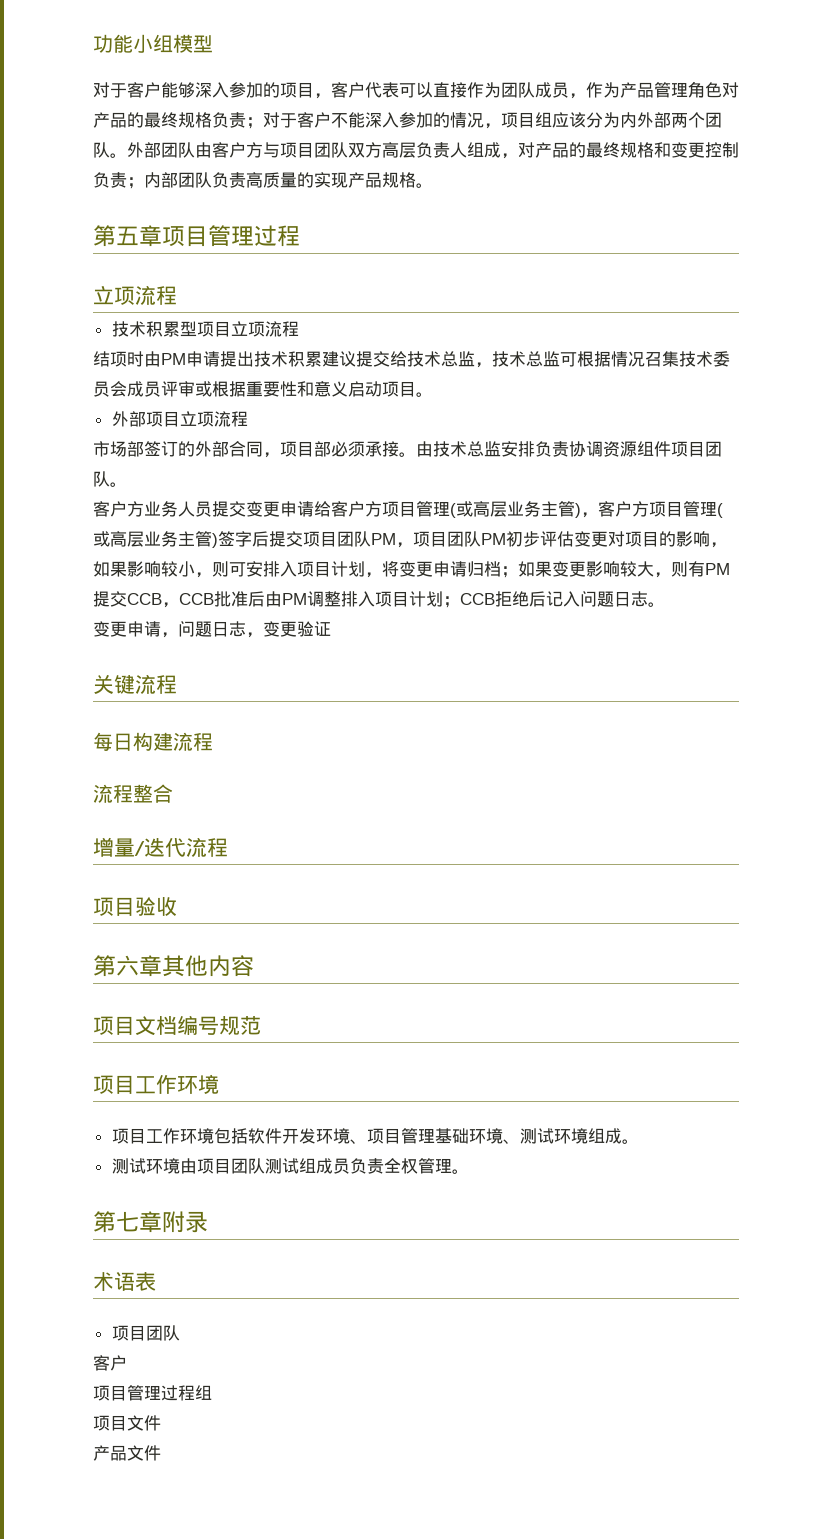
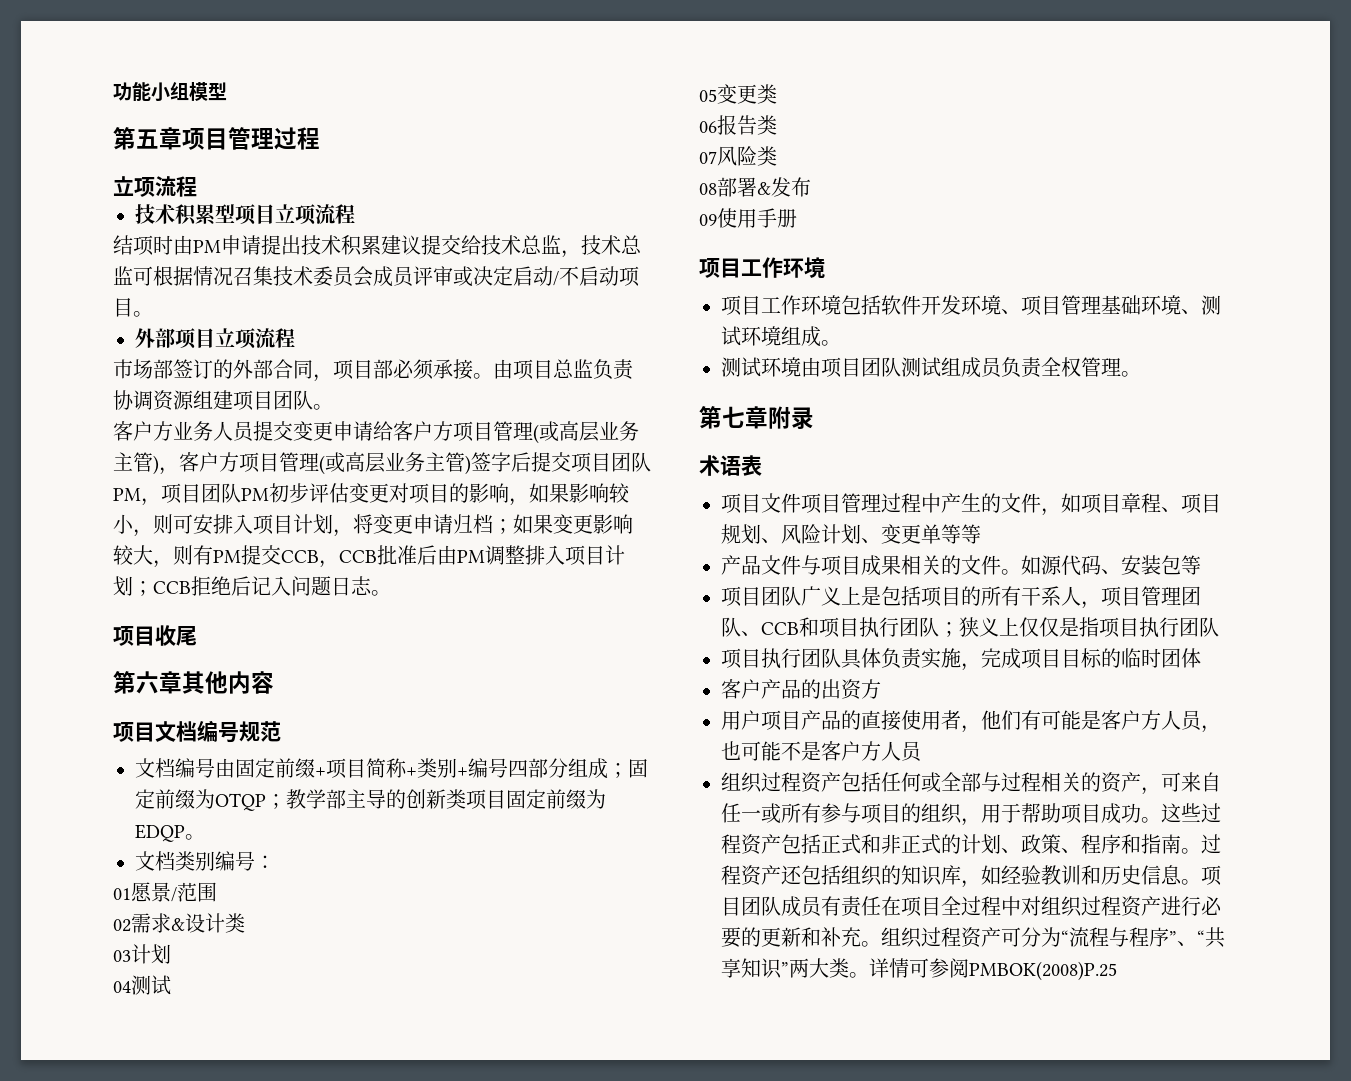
- 对于客户能够深入参加的项目，客户代表可以直接作为团队成员，作为产品管理角色对产品的最终规格负责；对于客户不能深入参加的情况，项目组应该分为内外部两个团队。外部团队由客户方与项目团队双方高层负责人组成，对产品的最终规格和变更控制负责；内部团队负责高质量的实现产品规格。
- 结项时由PM申请提出技术积累建议提交给技术总监，技术总监可根据情况召集技术委员会成员评审或根据重要性和意义启动项目。
+ 结项时由PM申请提出技术积累建议提交给技术总监，技术总监可根据情况召集技术委员会成员评审或决定启动/不启动项目。
- 由技术总监安排负责协调资源组件项目团队。
+ 由项目总监负责协调资源组建项目团队。
- 变更申请，问题日志，变更验证
- 关键流程
- 每日构建流程
- 流程整合
- 增量/迭代流程
- 项目验收
+ 项目收尾
+ 文档编号由固定前缀+项目简称+类别+编号四部分组成；固定前缀为OTQP；教学部主导的创新类项目固定前缀为EDQP。
+ 文档类别编号：
+ 01愿景/范围
+ 02需求&设计类
+ 03计划
+ 04测试
+ 05变更类
+ 06报告类
+ 07风险类
+ 08部署&发布
+ 09使用手册
  术语表
- 项目团队
- 客户
- 项目管理过程组
- 项目文件
- 产品文件
+ 项目文件项目管理过程中产生的文件，如项目章程、项目规划、风险计划、变更单等等
+ 产品文件与项目成果相关的文件。如源代码、安装包等
+ 项目团队广义上是包括项目的所有干系人，项目管理团队、CCB和项目执行团队；狭义上仅仅是指项目执行团队
+ 项目执行团队具体负责实施，完成项目目标的临时团体
+ 客户产品的出资方
+ 用户项目产品的直接使用者，他们有可能是客户方人员，也可能不是客户方人员
+ 组织过程资产包括任何或全部与过程相关的资产，可来自任一或所有参与项目的组织，用于帮助项目成功。这些过程资产包括正式和非正式的计划、政策、程序和指南。过程资产还包括组织的知识库，如经验教训和历史信息。项目团队成员有责任在项目全过程中对组织过程资产进行必要的更新和补充。组织过程资产可分为“流程与程序”、“共享知识”两大类。详情可参阅PMBOK(2008)P.25

